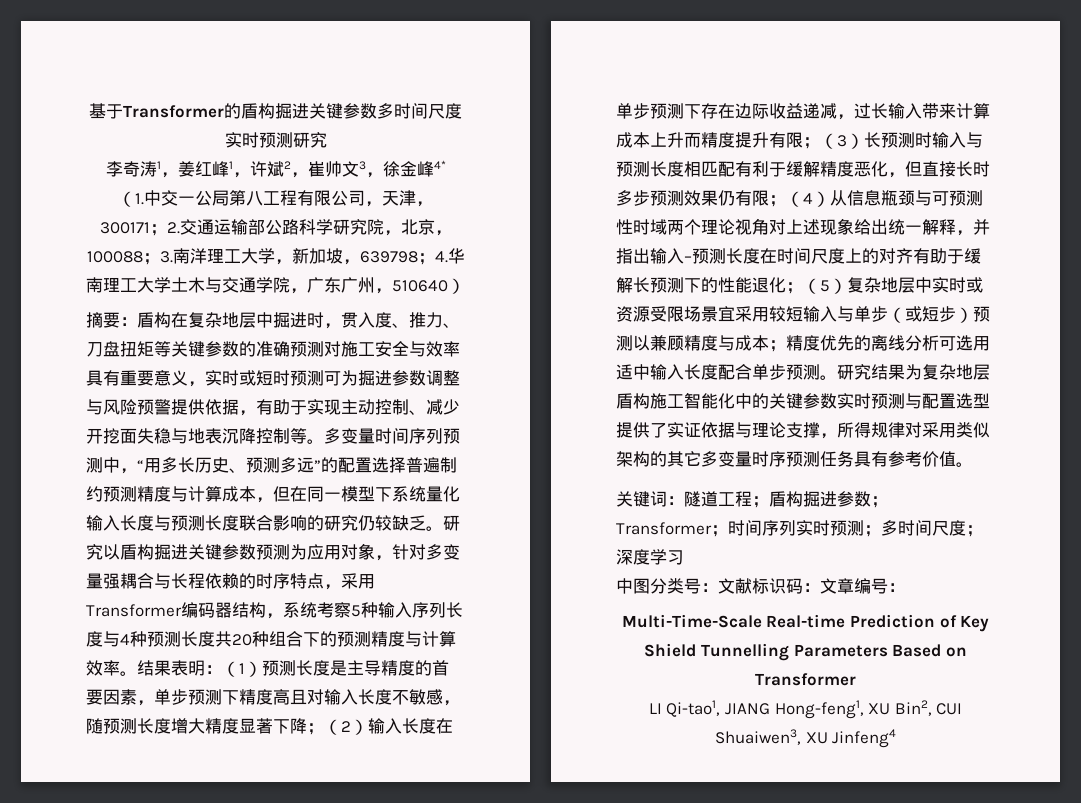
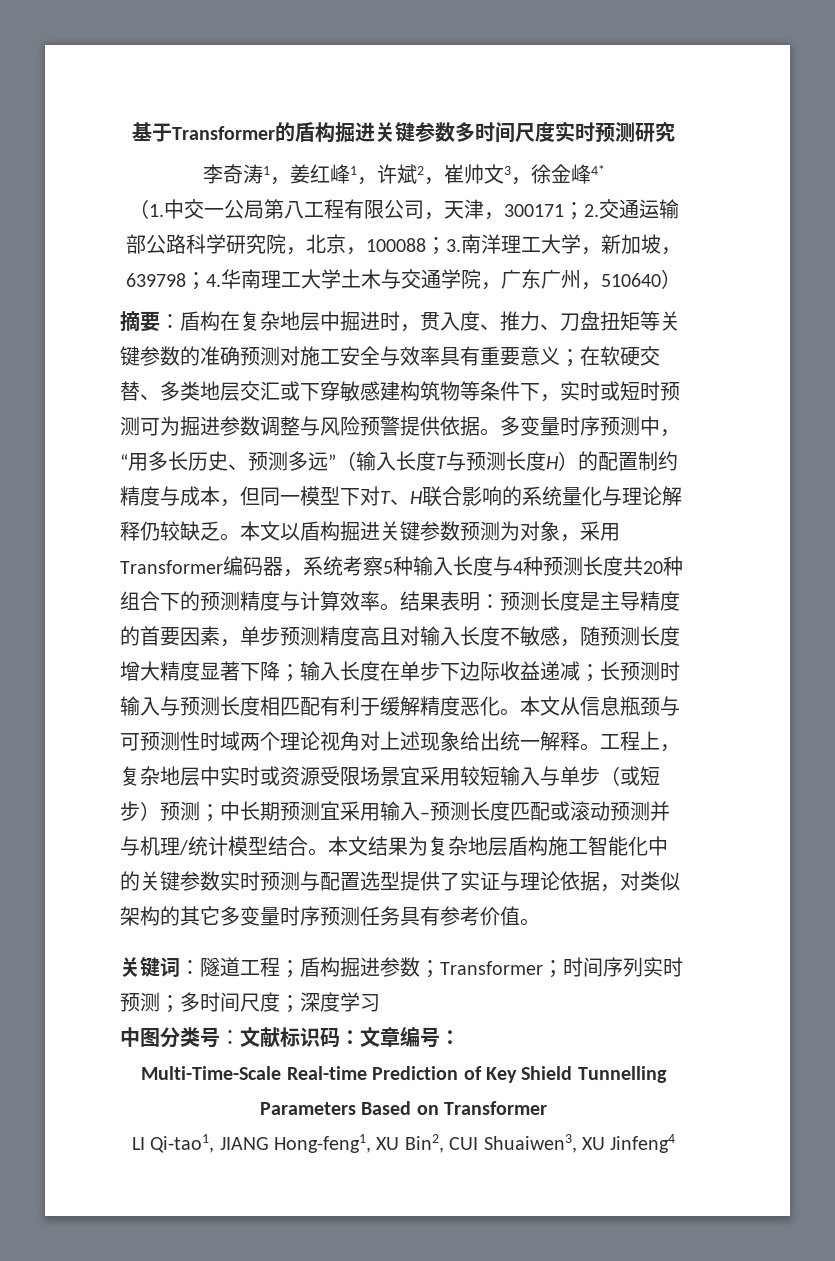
- 摘要：盾构在复杂地层中掘进时，贯入度、推力、刀盘扭矩等关键参数的准确预测对施工安全与效率具有重要意义，实时或短时预测可为掘进参数调整与风险预警提供依据，有助于实现主动控制、减少开挖面失稳与地表沉降控制等。
+ 摘要：盾构在复杂地层中掘进时，贯入度、推力、刀盘扭矩等关键参数的准确预测对施工安全与效率具有重要意义；在软硬交替、多类地层交汇或下穿敏感建构筑物等条件下，实时或短时预测可为掘进参数调整与风险预警提供依据。
- 多变量时间序列预测中，“用多长历史、预测多远”的配置选择普遍制约预测精度与计算成本，但在同一模型下系统量化输入长度与预测长度联合影响的研究仍较缺乏。
+ 多变量时序预测中，“用多长历史、预测多远”（输入长度T与预测长度H）的配置制约精度与成本，但同一模型下对T、H联合影响的系统量化与理论解释仍较缺乏。
- 研究以盾构掘进关键参数预测为应用对象，针对多变量强耦合与长程依赖的时序特点，采用Transformer编码器结构，系统考察5种输入序列长度与4种预测长度共20种组合下的预测精度与计算效率。
+ 本文以盾构掘进关键参数预测为对象，采用Transformer编码器，系统考察5种输入长度与4种预测长度共20种组合下的预测精度与计算效率。
- （1）预测长度是主导精度的首要因素，单步预测下精度高且对输入长度不敏感，随预测长度增大精度显著下降；
+ 预测长度是主导精度的首要因素，单步预测精度高且对输入长度不敏感，随预测长度增大精度显著下降；
- （2）输入长度在单步预测下存在边际收益递减，过长输入带来计算成本上升而精度提升有限；（3）长预测时输入与预测长度相匹配有利于缓解精度恶化，但直接长时多步预测效果仍有限；（4）从信息瓶颈与可预测性时域两个理论视角对上述现象给出统一解释，并指出输入–预测长度在时间尺度上的对齐有助于缓解长预测下的性能退化；（5）复杂地层中实时或资源受限场景宜采用较短输入与单步（或短步）预测以兼顾精度与成本；精度优先的离线分析可选用适中输入长度配合单步预测。研究结果为复杂地层盾构施工智能化中的关键参数实时预测与配置选型提供了实证依据与理论支撑，所得规律对采用类似架构的其它多变量时序预测任务具有参考价值。
+ 输入长度在单步下边际收益递减；长预测时输入与预测长度相匹配有利于缓解精度恶化。本文从信息瓶颈与可预测性时域两个理论视角对上述现象给出统一解释。工程上，复杂地层中实时或资源受限场景宜采用较短输入与单步（或短步）预测；中长期预测宜采用输入–预测长度匹配或滚动预测并与机理/统计模型结合。本文结果为复杂地层盾构施工智能化中的关键参数实时预测与配置选型提供了实证与理论依据，对类似架构的其它多变量时序预测任务具有参考价值。

